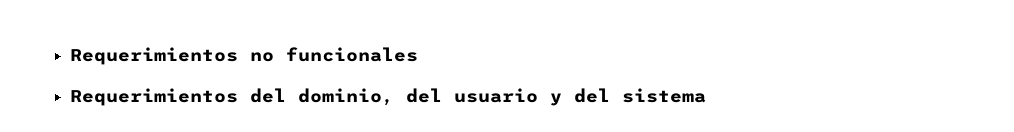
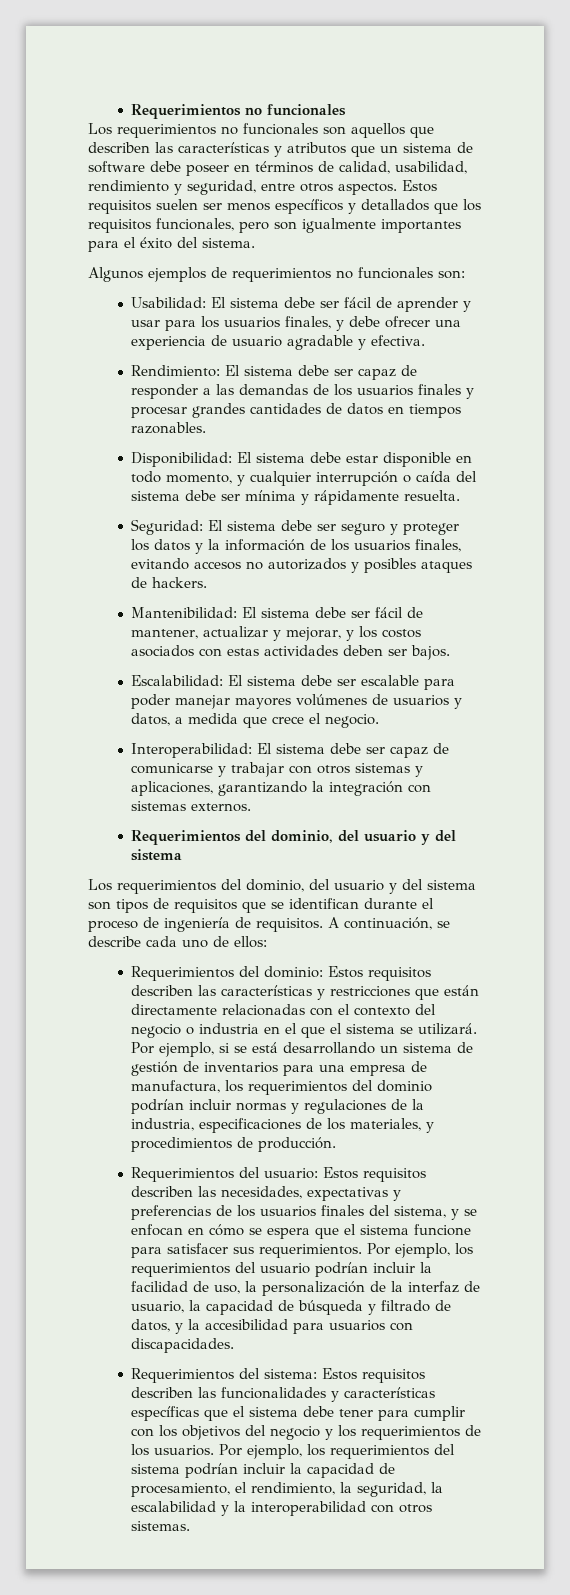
+ Los requerimientos no funcionales son aquellos que describen las características y atributos que un sistema de software debe poseer en términos de calidad, usabilidad, rendimiento y seguridad, entre otros aspectos. Estos requisitos suelen ser menos específicos y detallados que los requisitos funcionales, pero son igualmente importantes para el éxito del sistema.
+ Algunos ejemplos de requerimientos no funcionales son:
+ Usabilidad: El sistema debe ser fácil de aprender y usar para los usuarios finales, y debe ofrecer una experiencia de usuario agradable y efectiva.
+ Rendimiento: El sistema debe ser capaz de responder a las demandas de los usuarios finales y procesar grandes cantidades de datos en tiempos razonables.
+ Disponibilidad: El sistema debe estar disponible en todo momento, y cualquier interrupción o caída del sistema debe ser mínima y rápidamente resuelta.
+ Seguridad: El sistema debe ser seguro y proteger los datos y la información de los usuarios finales, evitando accesos no autorizados y posibles ataques de hackers.
+ Mantenibilidad: El sistema debe ser fácil de mantener, actualizar y mejorar, y los costos asociados con estas actividades deben ser bajos.
+ Escalabilidad: El sistema debe ser escalable para poder manejar mayores volúmenes de usuarios y datos, a medida que crece el negocio.
+ Interoperabilidad: El sistema debe ser capaz de comunicarse y trabajar con otros sistemas y aplicaciones, garantizando la integración con sistemas externos.
+ Los requerimientos del dominio, del usuario y del sistema son tipos de requisitos que se identifican durante el proceso de ingeniería de requisitos. A continuación, se describe cada uno de ellos:
+ Requerimientos del dominio: Estos requisitos describen las características y restricciones que están directamente relacionadas con el contexto del negocio o industria en el que el sistema se utilizará. Por ejemplo, si se está desarrollando un sistema de gestión de inventarios para una empresa de manufactura, los requerimientos del dominio podrían incluir normas y regulaciones de la industria, especificaciones de los materiales, y procedimientos de producción.
+ Requerimientos del usuario: Estos requisitos describen las necesidades, expectativas y preferencias de los usuarios finales del sistema, y se enfocan en cómo se espera que el sistema funcione para satisfacer sus requerimientos. Por ejemplo, los requerimientos del usuario podrían incluir la facilidad de uso, la personalización de la interfaz de usuario, la capacidad de búsqueda y filtrado de datos, y la accesibilidad para usuarios con discapacidades.
+ Requerimientos del sistema: Estos requisitos describen las funcionalidades y características específicas que el sistema debe tener para cumplir con los objetivos del negocio y los requerimientos de los usuarios. Por ejemplo, los requerimientos del sistema podrían incluir la capacidad de procesamiento, el rendimiento, la seguridad, la escalabilidad y la interoperabilidad con otros sistemas.

